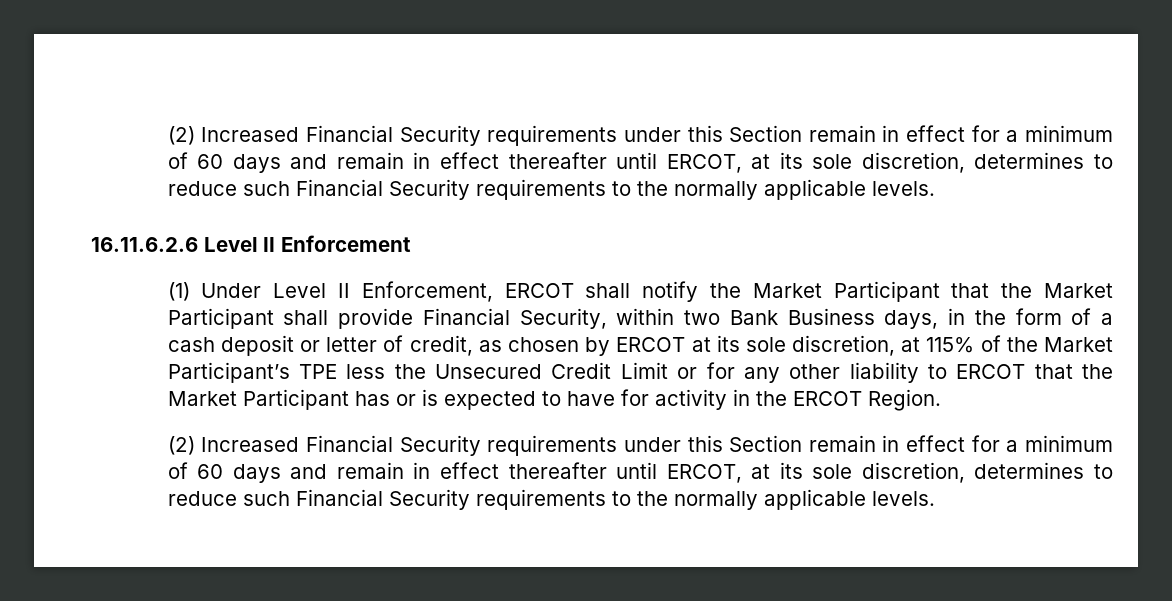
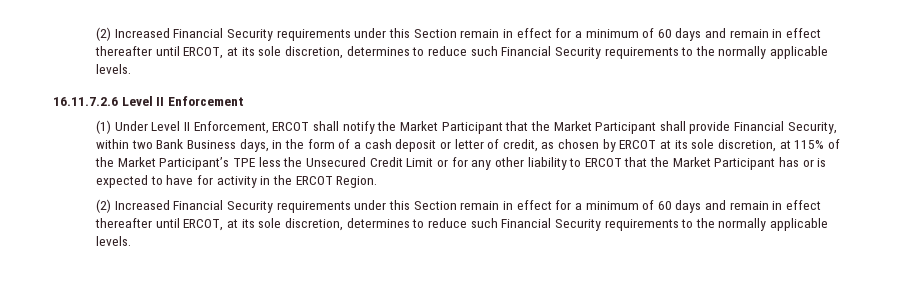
- 16.11.6.2.6 Level II Enforcement
+ 16.11.7.2.6 Level II Enforcement

